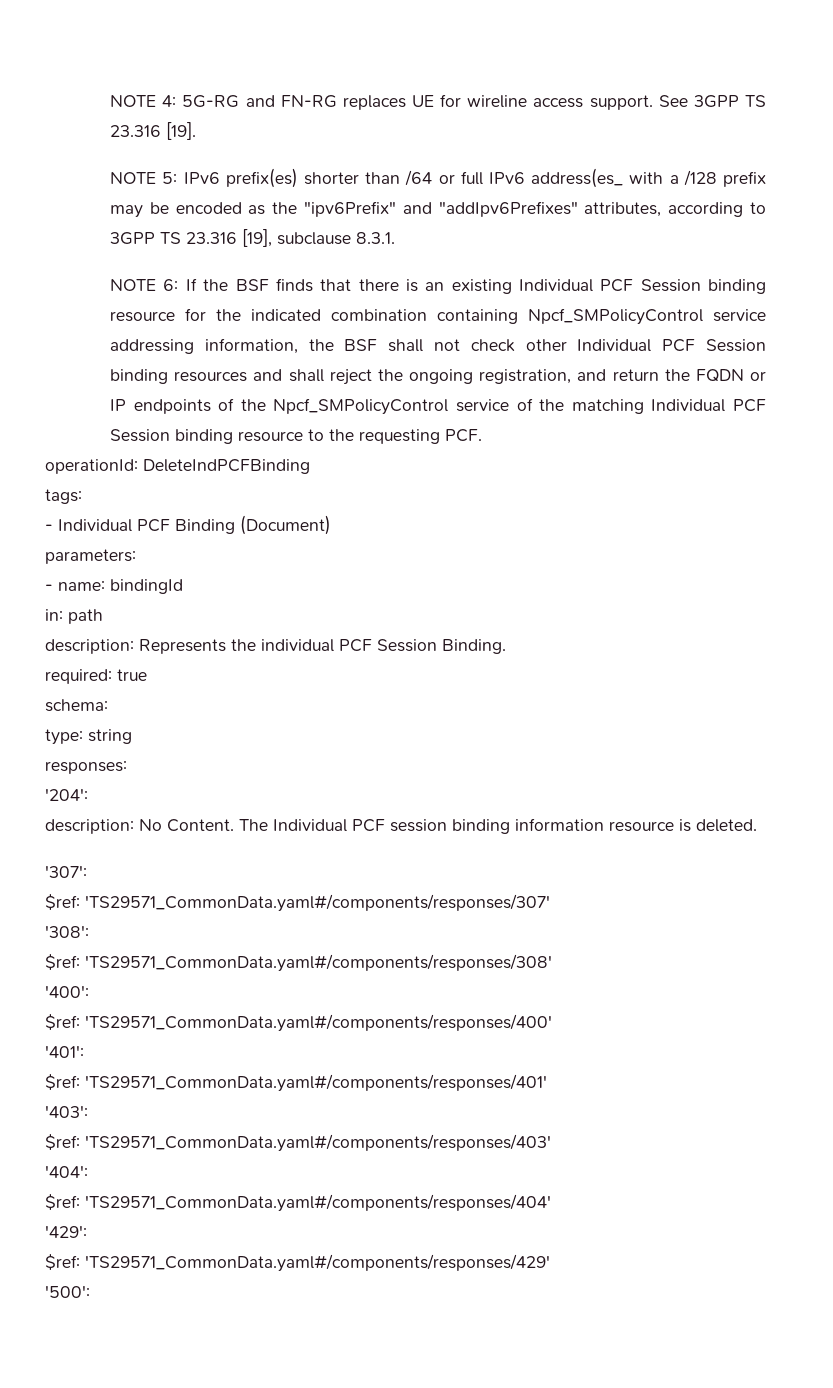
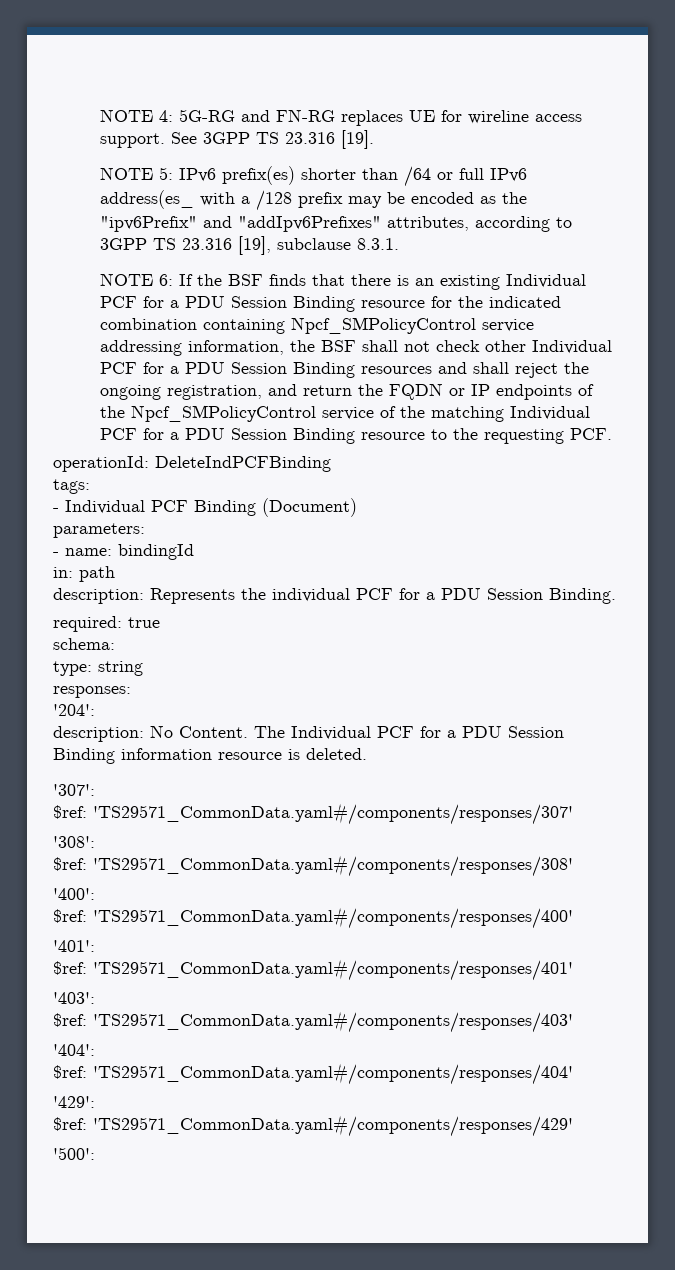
- NOTE 6: If the BSF finds that there is an existing Individual PCF Session binding resource for the indicated combination containing Npcf_SMPolicyControl service addressing information, the BSF shall not check other Individual PCF Session binding resources and shall reject the ongoing registration, and return the FQDN or IP endpoints of the Npcf_SMPolicyControl service of the matching Individual PCF Session binding resource to the requesting PCF.
+ NOTE 6: If the BSF finds that there is an existing Individual PCF for a PDU Session Binding resource for the indicated combination containing Npcf_SMPolicyControl service addressing information, the BSF shall not check other Individual PCF for a PDU Session Binding resources and shall reject the ongoing registration, and return the FQDN or IP endpoints of the Npcf_SMPolicyControl service of the matching Individual PCF for a PDU Session Binding resource to the requesting PCF.
- description: Represents the individual PCF Session Binding.
+ description: Represents the individual PCF for a PDU Session Binding.
- The Individual PCF session binding information resource is deleted.
+ The Individual PCF for a PDU Session Binding information resource is deleted.

